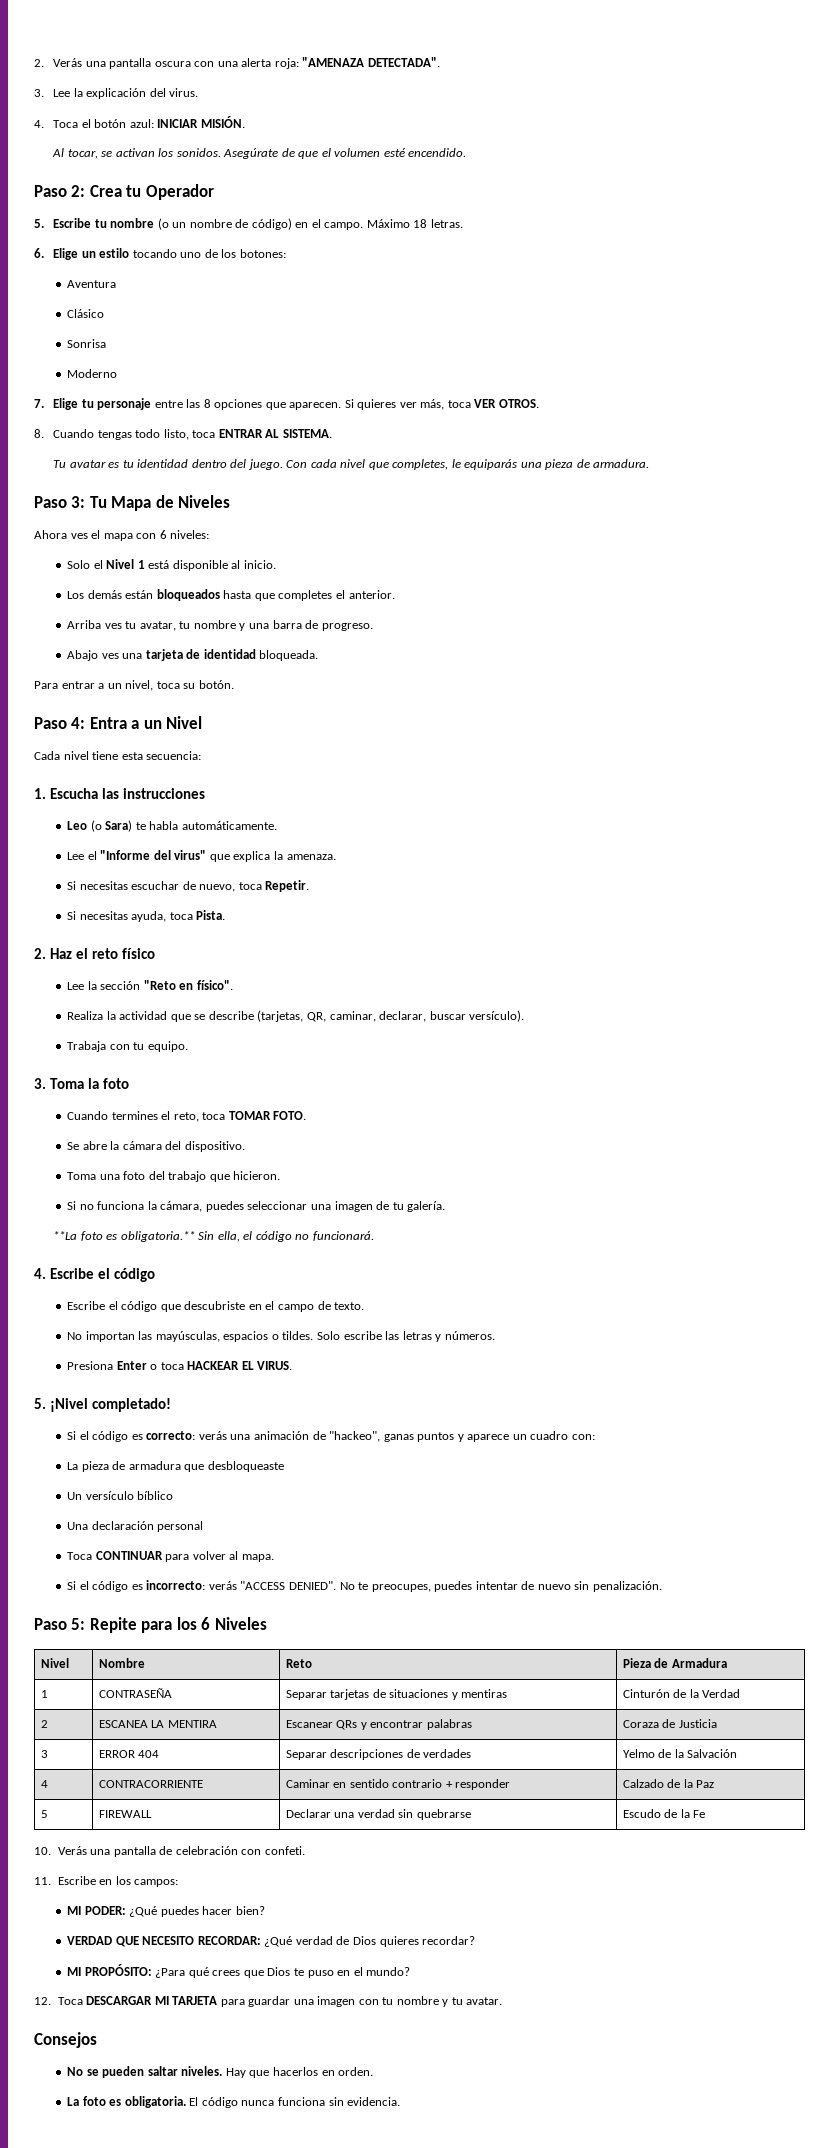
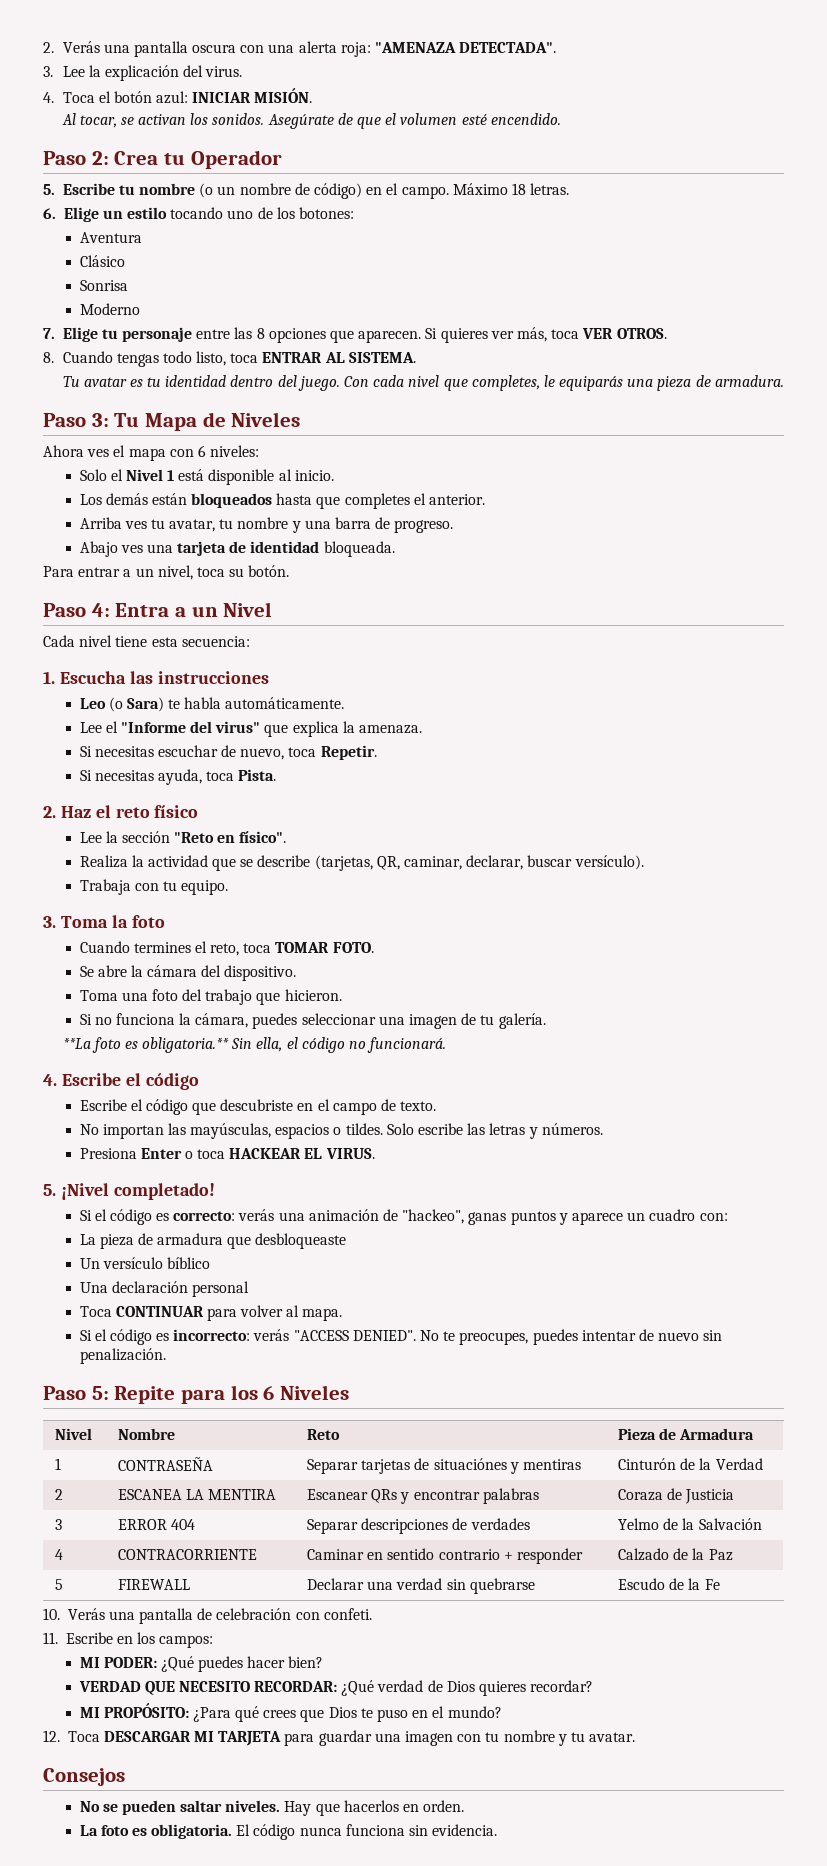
- 1 | CONTRASEÑA | Separar tarjetas de situaciones y mentiras | Cinturón de la Verdad
+ 1 | CONTRASEÑA | Separar tarjetas de situaciónes y mentiras | Cinturón de la Verdad

